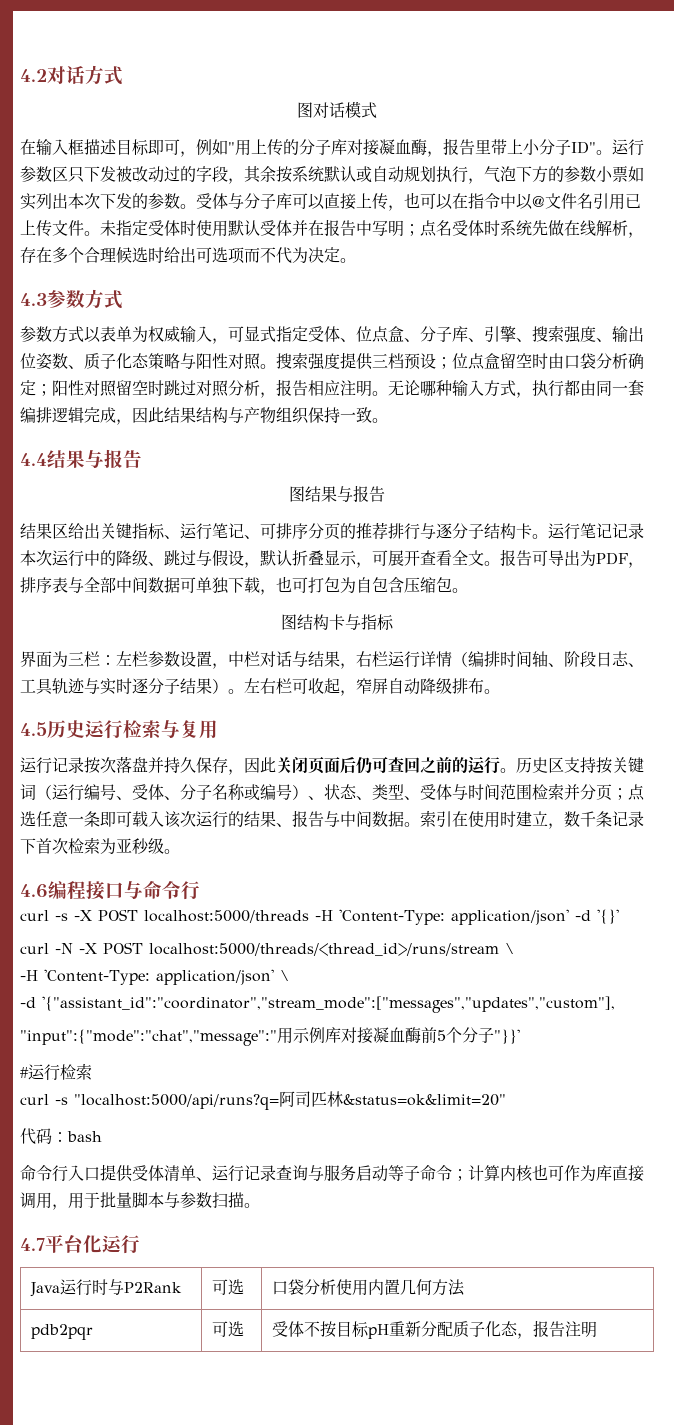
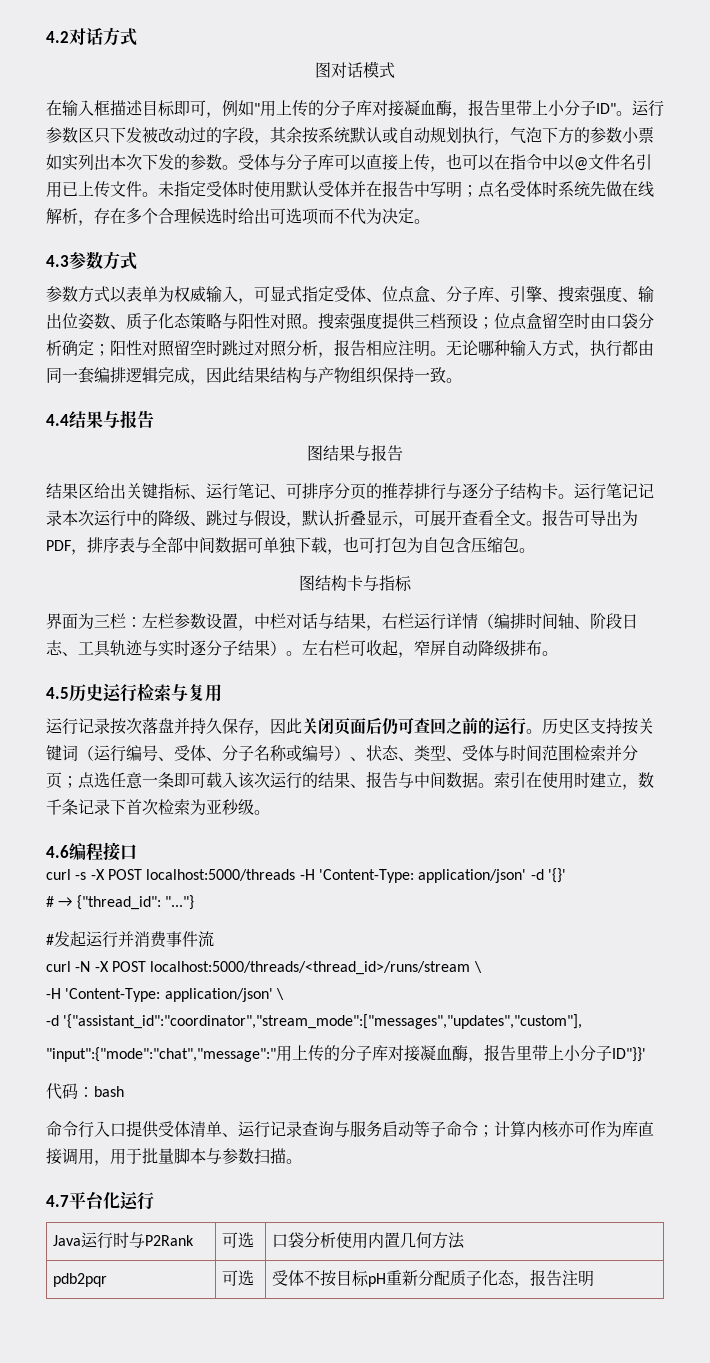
- 4.6编程接口与命令行
+ 4.6编程接口
+ # → {"thread_id": "..."}
+ #发起运行并消费事件流
- "input":{"mode":"chat","message":"用示例库对接凝血酶前5个分子"}}'
- #运行检索
- curl -s "localhost:5000/api/runs?q=阿司匹林&status=ok&limit=20"
+ "input":{"mode":"chat","message":"用上传的分子库对接凝血酶，报告里带上小分子ID"}}'
- 命令行入口提供受体清单、运行记录查询与服务启动等子命令；计算内核也可作为库直接调用，用于批量脚本与参数扫描。
+ 命令行入口提供受体清单、运行记录查询与服务启动等子命令；计算内核亦可作为库直接调用，用于批量脚本与参数扫描。

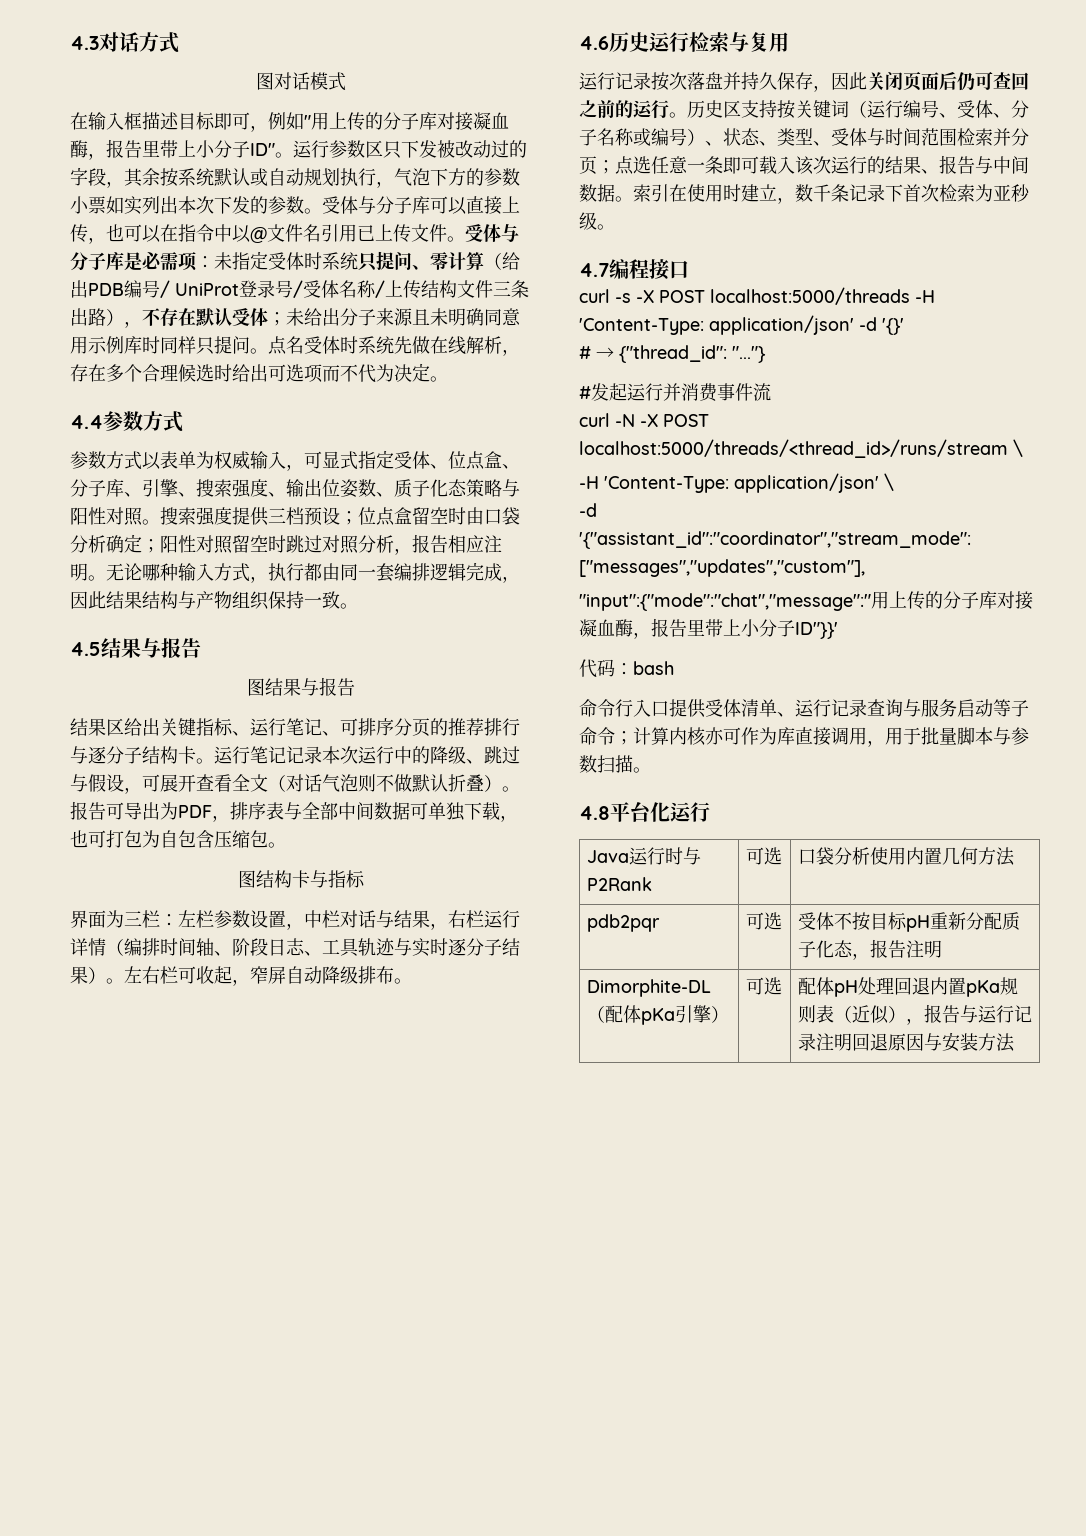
- 4.2对话方式
+ 4.3对话方式
- 未指定受体时使用默认受体并在报告中写明；点名受体时系统先做在线解析，存在多个合理候选时给出可选项而不代为决定。
+ 受体与分子库是必需项：未指定受体时系统只提问、零计算（给出PDB编号/ UniProt登录号/受体名称/上传结构文件三条出路），不存在默认受体；未给出分子来源且未明确同意用示例库时同样只提问。点名受体时系统先做在线解析，存在多个合理候选时给出可选项而不代为决定。
- 4.3参数方式
+ 4.4参数方式
- 4.4结果与报告
+ 4.5结果与报告
- 运行笔记记录本次运行中的降级、跳过与假设，默认折叠显示，可展开查看全文。
+ 运行笔记记录本次运行中的降级、跳过与假设，可展开查看全文（对话气泡则不做默认折叠）。
- 4.5历史运行检索与复用
+ 4.6历史运行检索与复用
- 4.6编程接口
+ 4.7编程接口
- 4.7平台化运行
+ 4.8平台化运行
+ Dimorphite-DL（配体pKa引擎） | 可选 | 配体pH处理回退内置pKa规则表（近似），报告与运行记录注明回退原因与安装方法

